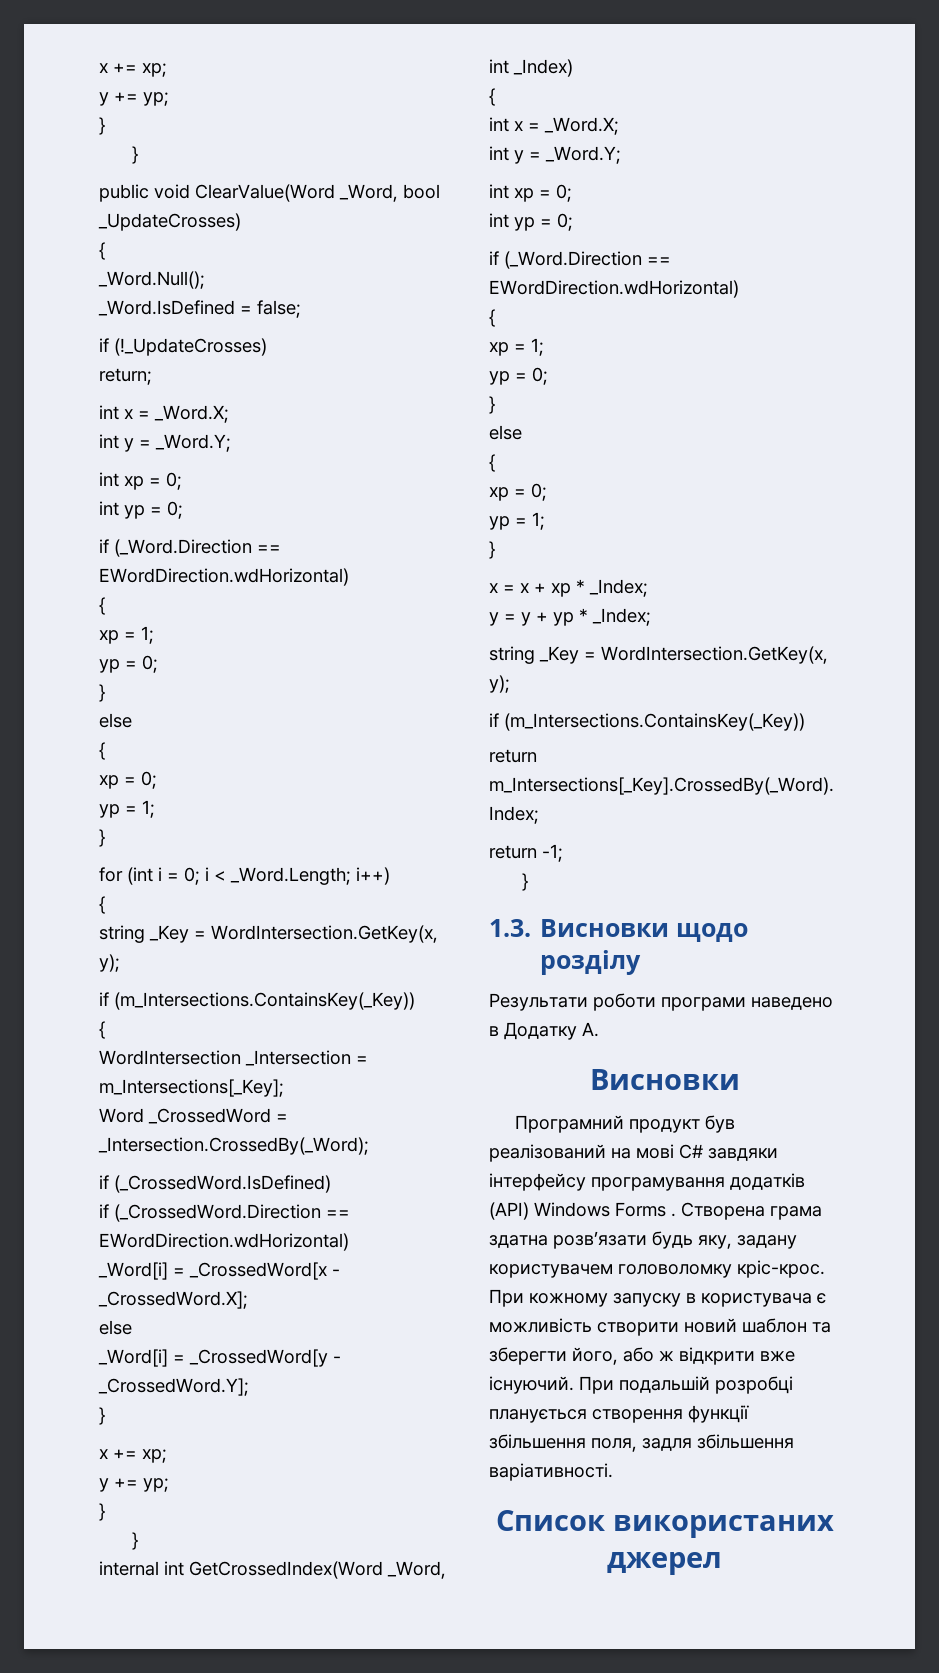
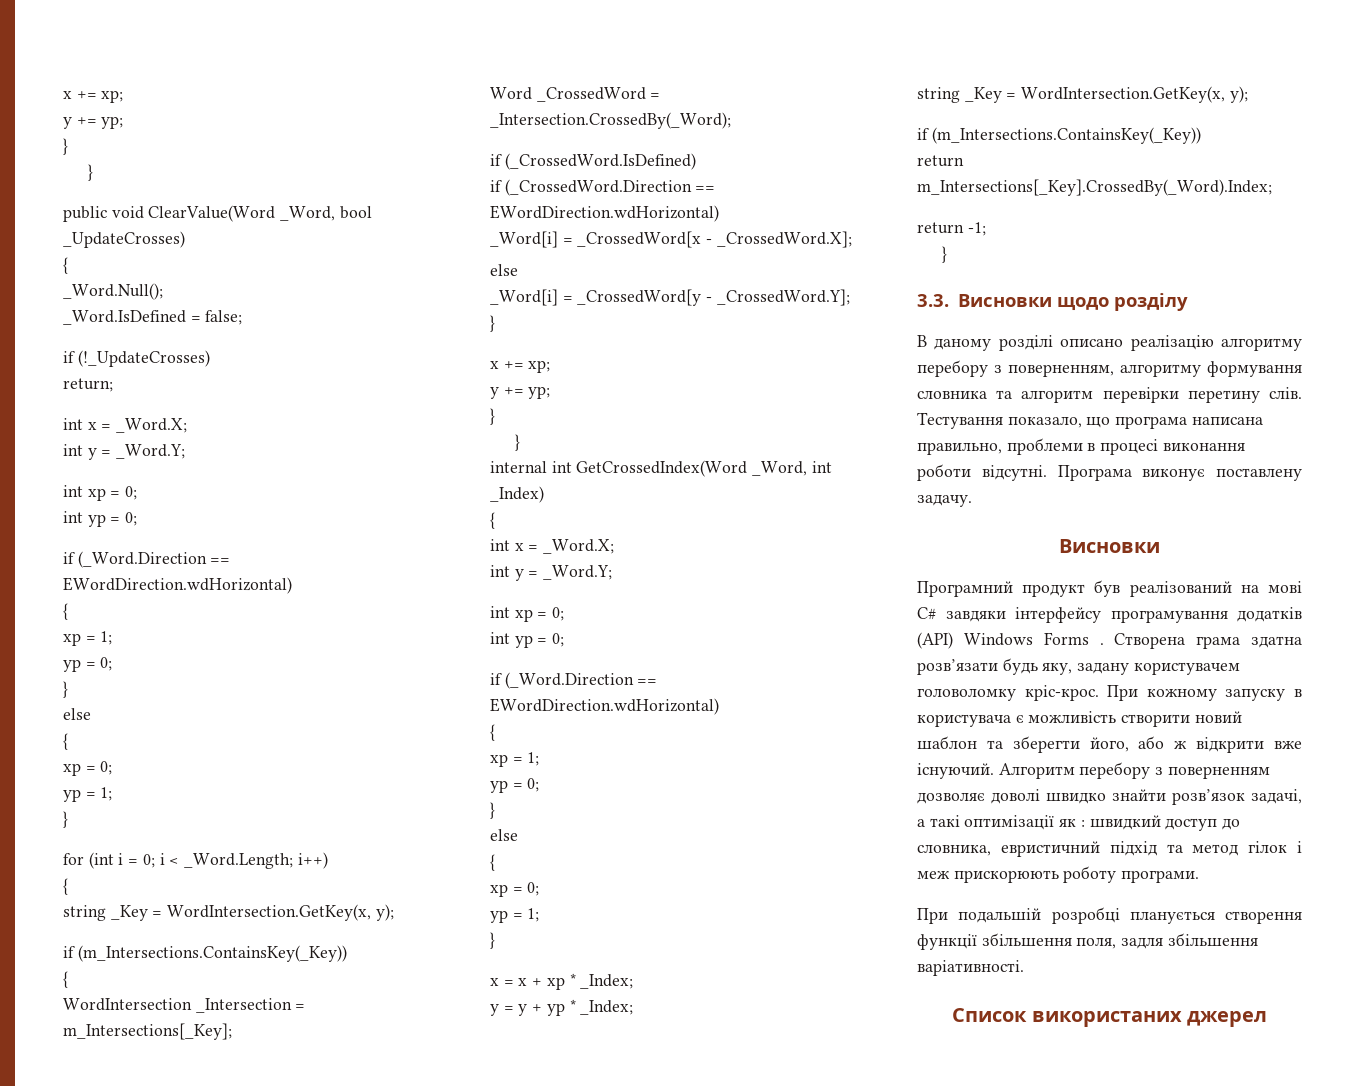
- 1.3. Висновки щодо розділу
+ 3.3. Висновки щодо розділу
- Результати роботи програми наведено в Додатку А.
+ В даному розділі описано реалізацію алгоритму перебору з поверненням, алгоритму формування словника та алгоритм перевірки перетину слів. Тестування показало, що програма написана правильно, проблеми в процесі виконання роботи відсутні. Програма виконує поставлену задачу.
- При кожному запуску в користувача є можливість створити новий шаблон та зберегти його, або ж відкрити вже існуючий. При подальшій розробці планується створення функції збільшення поля, задля збільшення варіативності.
+ При кожному запуску в користувача є можливість створити новий шаблон та зберегти його, або ж відкрити вже існуючий. Алгоритм перебору з поверненням дозволяє доволі швидко знайти розв’язок задачі, а такі оптимізації як : швидкий доступ до словника, евристичний підхід та метод гілок і меж прискорюють роботу програми.
+ При подальшій розробці планується створення функції збільшення поля, задля збільшення варіативності.

